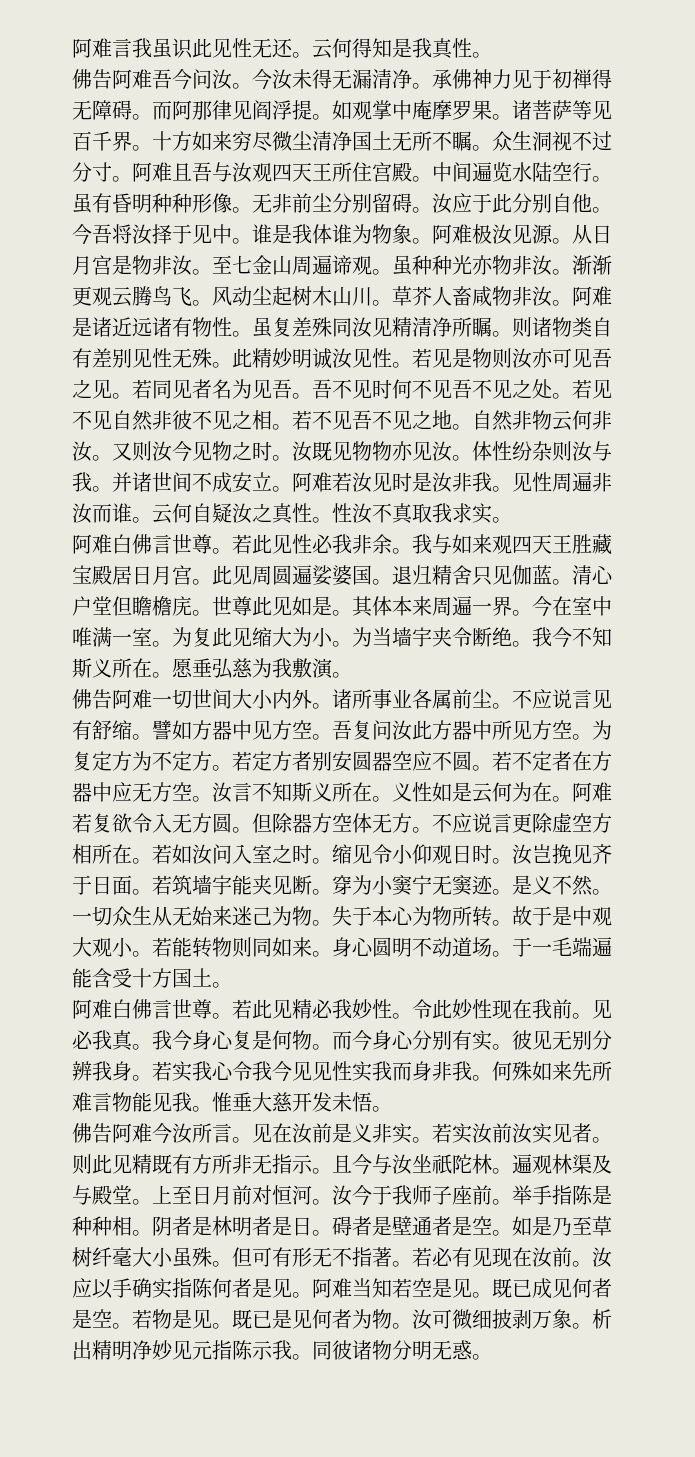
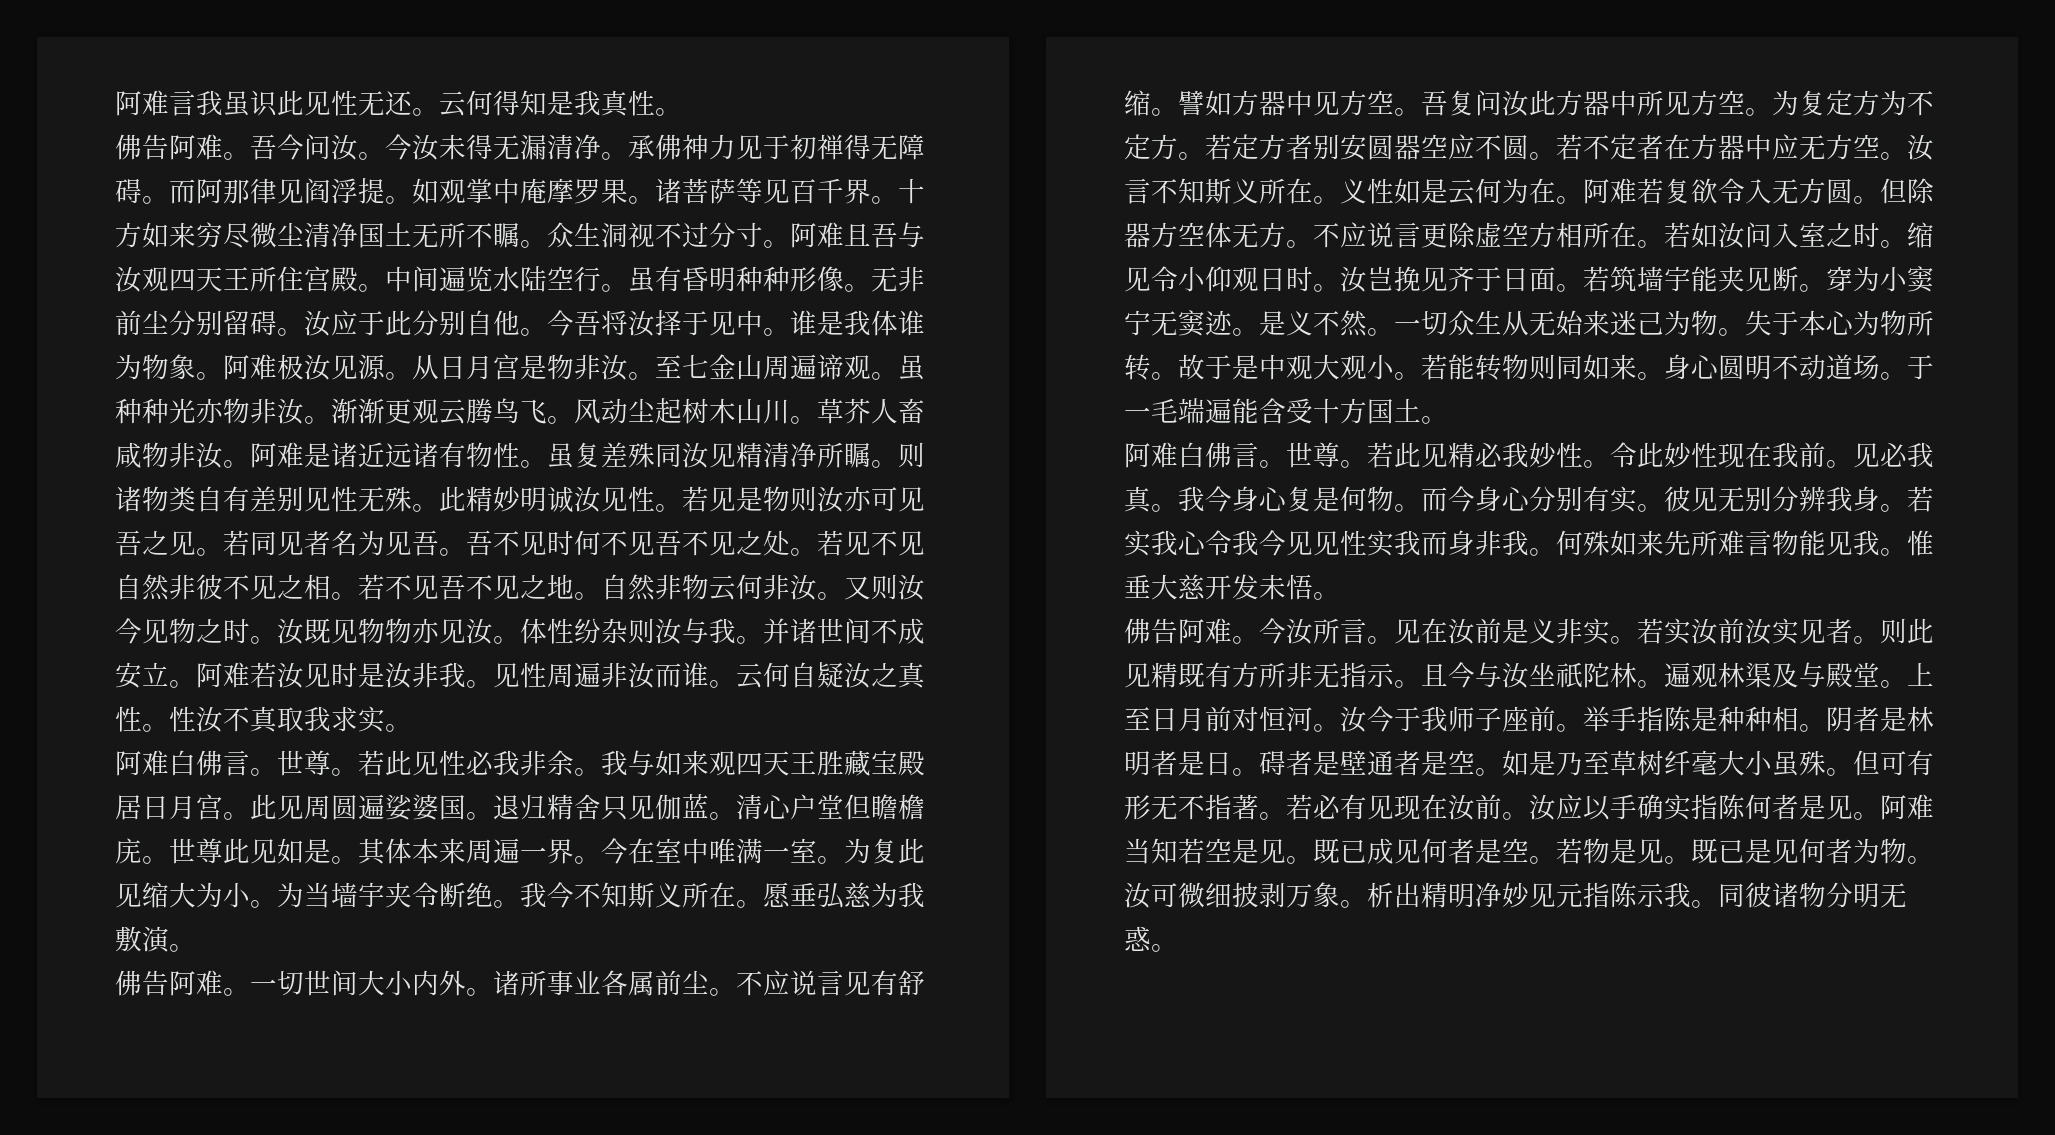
- 佛告阿难吾今问汝。
+ 佛告阿难。吾今问汝。
  性汝不真取我求实。
- 阿难白佛言世尊。
+ 阿难白佛言。世尊。
- 佛告阿难一切世间大小内外。
+ 佛告阿难。一切世间大小内外。
  于一毛端遍能含受十方国土。
- 阿难白佛言世尊。
+ 阿难白佛言。世尊。
- 佛告阿难今汝所言。
+ 佛告阿难。今汝所言。

